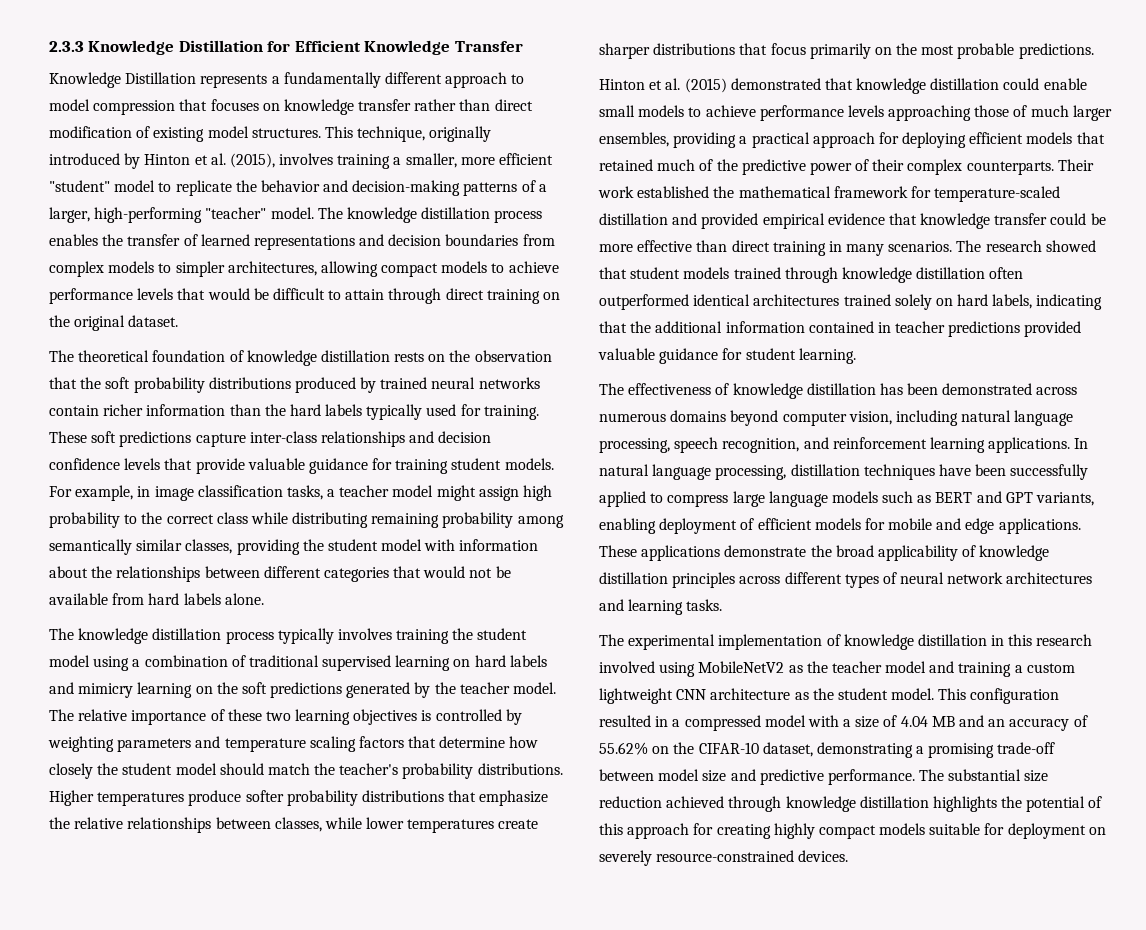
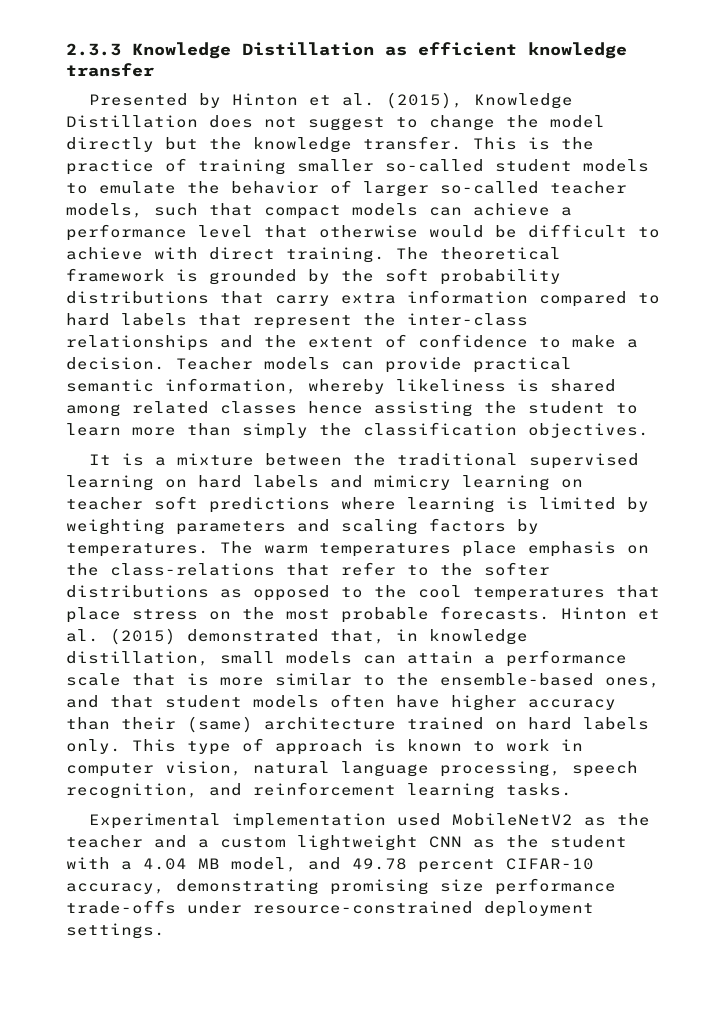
- 2.3.3 Knowledge Distillation for Efficient Knowledge Transfer
- Knowledge Distillation represents a fundamentally different approach to model compression that focuses on knowledge transfer rather than direct modification of existing model structures. This technique, originally introduced by Hinton et al. (2015), involves training a smaller, more efficient "student" model to replicate the behavior and decision-making patterns of a larger, high-performing "teacher" model. The knowledge distillation process enables the transfer of learned representations and decision boundaries from complex models to simpler architectures, allowing compact models to achieve performance levels that would be difficult to attain through direct training on the original dataset.
- The theoretical foundation of knowledge distillation rests on the observation that the soft probability distributions produced by trained neural networks contain richer information than the hard labels typically used for training. These soft predictions capture inter-class relationships and decision confidence levels that provide valuable guidance for training student models. For example, in image classification tasks, a teacher model might assign high probability to the correct class while distributing remaining probability among semantically similar classes, providing the student model with information about the relationships between different categories that would not be available from hard labels alone.
- The knowledge distillation process typically involves training the student model using a combination of traditional supervised learning on hard labels and mimicry learning on the soft predictions generated by the teacher model. The relative importance of these two learning objectives is controlled by weighting parameters and temperature scaling factors that determine how closely the student model should match the teacher's probability distributions. Higher temperatures produce softer probability distributions that emphasize the relative relationships between classes, while lower temperatures create sharper distributions that focus primarily on the most probable predictions.
- Hinton et al. (2015) demonstrated that knowledge distillation could enable small models to achieve performance levels approaching those of much larger ensembles, providing a practical approach for deploying efficient models that retained much of the predictive power of their complex counterparts. Their work established the mathematical framework for temperature-scaled distillation and provided empirical evidence that knowledge transfer could be more effective than direct training in many scenarios. The research showed that student models trained through knowledge distillation often outperformed identical architectures trained solely on hard labels, indicating that the additional information contained in teacher predictions provided valuable guidance for student learning.
- The effectiveness of knowledge distillation has been demonstrated across numerous domains beyond computer vision, including natural language processing, speech recognition, and reinforcement learning applications. In natural language processing, distillation techniques have been successfully applied to compress large language models such as BERT and GPT variants, enabling deployment of efficient models for mobile and edge applications. These applications demonstrate the broad applicability of knowledge distillation principles across different types of neural network architectures and learning tasks.
- The experimental implementation of knowledge distillation in this research involved using MobileNetV2 as the teacher model and training a custom lightweight CNN architecture as the student model. This configuration resulted in a compressed model with a size of 4.04 MB and an accuracy of 55.62% on the CIFAR-10 dataset, demonstrating a promising trade-off between model size and predictive performance. The substantial size reduction achieved through knowledge distillation highlights the potential of this approach for creating highly compact models suitable for deployment on severely resource-constrained devices.
+ 2.3.3 Knowledge Distillation as efficient knowledge transfer
+ Presented by Hinton et al. (2015), Knowledge Distillation does not suggest to change the model directly but the knowledge transfer. This is the practice of training smaller so-called student models to emulate the behavior of larger so-called teacher models, such that compact models can achieve a performance level that otherwise would be difficult to achieve with direct training. The theoretical framework is grounded by the soft probability distributions that carry extra information compared to hard labels that represent the inter-class relationships and the extent of confidence to make a decision. Teacher models can provide practical semantic information, whereby likeliness is shared among related classes hence assisting the student to learn more than simply the classification objectives.
+ It is a mixture between the traditional supervised learning on hard labels and mimicry learning on teacher soft predictions where learning is limited by weighting parameters and scaling factors by temperatures. The warm temperatures place emphasis on the class-relations that refer to the softer distributions as opposed to the cool temperatures that place stress on the most probable forecasts. Hinton et al. (2015) demonstrated that, in knowledge distillation, small models can attain a performance scale that is more similar to the ensemble-based ones, and that student models often have higher accuracy than their (same) architecture trained on hard labels only. This type of approach is known to work in computer vision, natural language processing, speech recognition, and reinforcement learning tasks.
+ Experimental implementation used MobileNetV2 as the teacher and a custom lightweight CNN as the student with a 4.04 MB model, and 49.78 percent CIFAR-10 accuracy, demonstrating promising size performance trade-offs under resource-constrained deployment settings.

